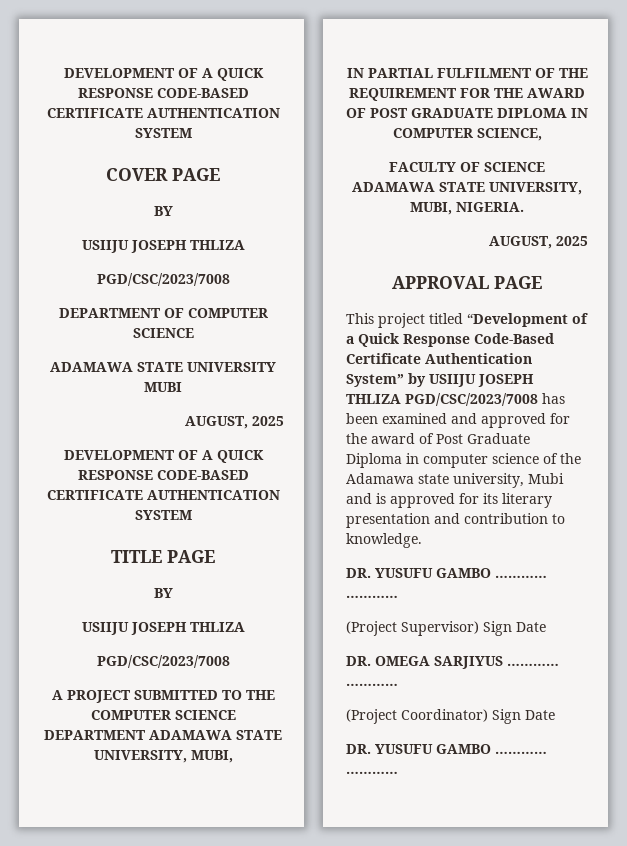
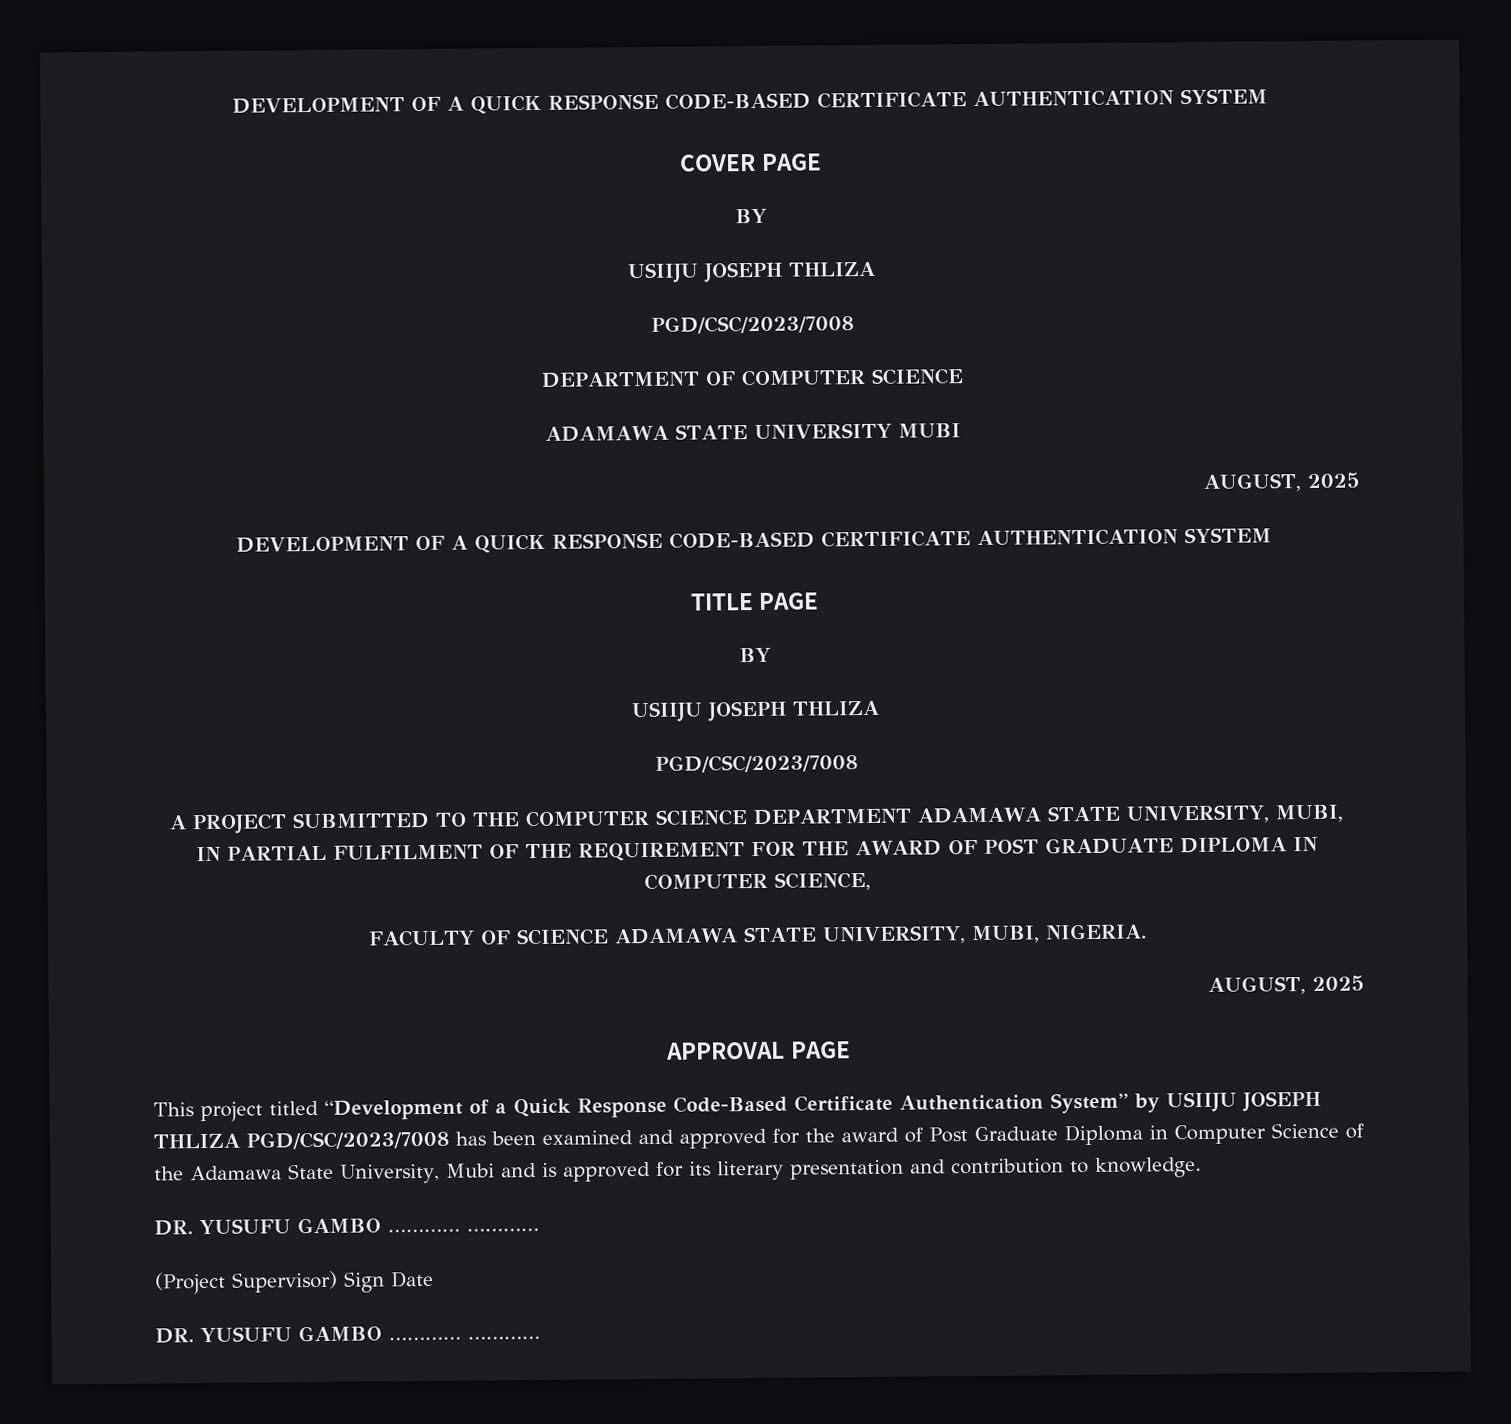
- This project titled “Development of a Quick Response Code-Based Certificate Authentication System” by USIIJU JOSEPH THLIZA PGD/CSC/2023/7008 has been examined and approved for the award of Post Graduate Diploma in computer science of the Adamawa state university, Mubi and is approved for its literary presentation and contribution to knowledge.
+ This project titled “Development of a Quick Response Code-Based Certificate Authentication System” by USIIJU JOSEPH THLIZA PGD/CSC/2023/7008 has been examined and approved for the award of Post Graduate Diploma in Computer Science of the Adamawa State University, Mubi and is approved for its literary presentation and contribution to knowledge.
- DR. OMEGA SARJIYUS ………… …………
- (Project Coordinator) Sign Date

